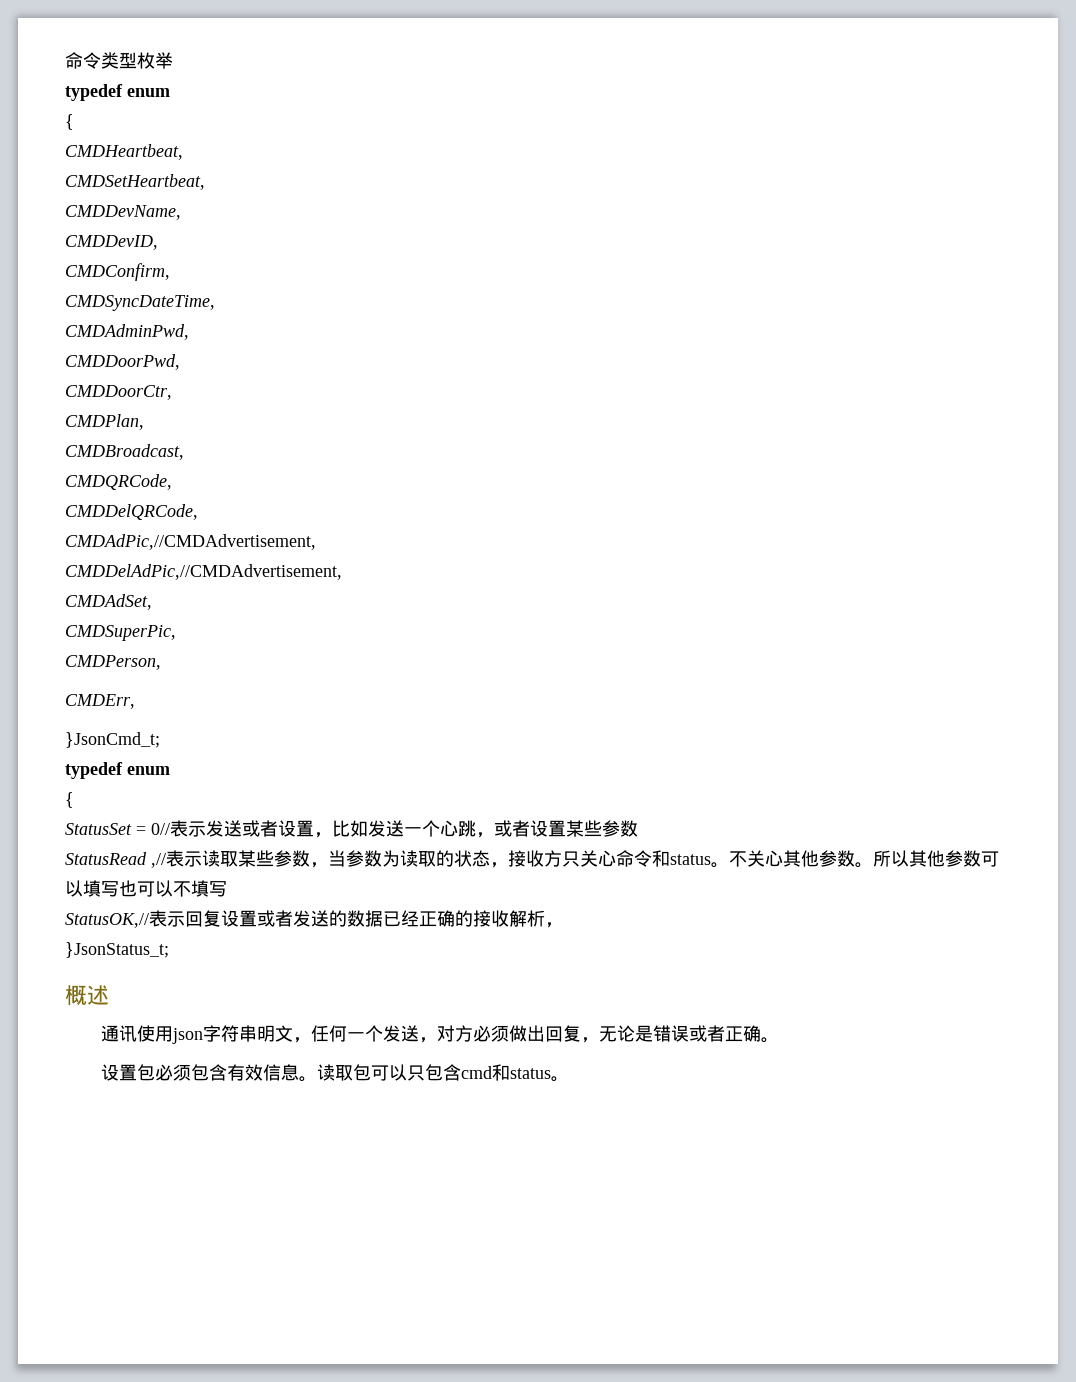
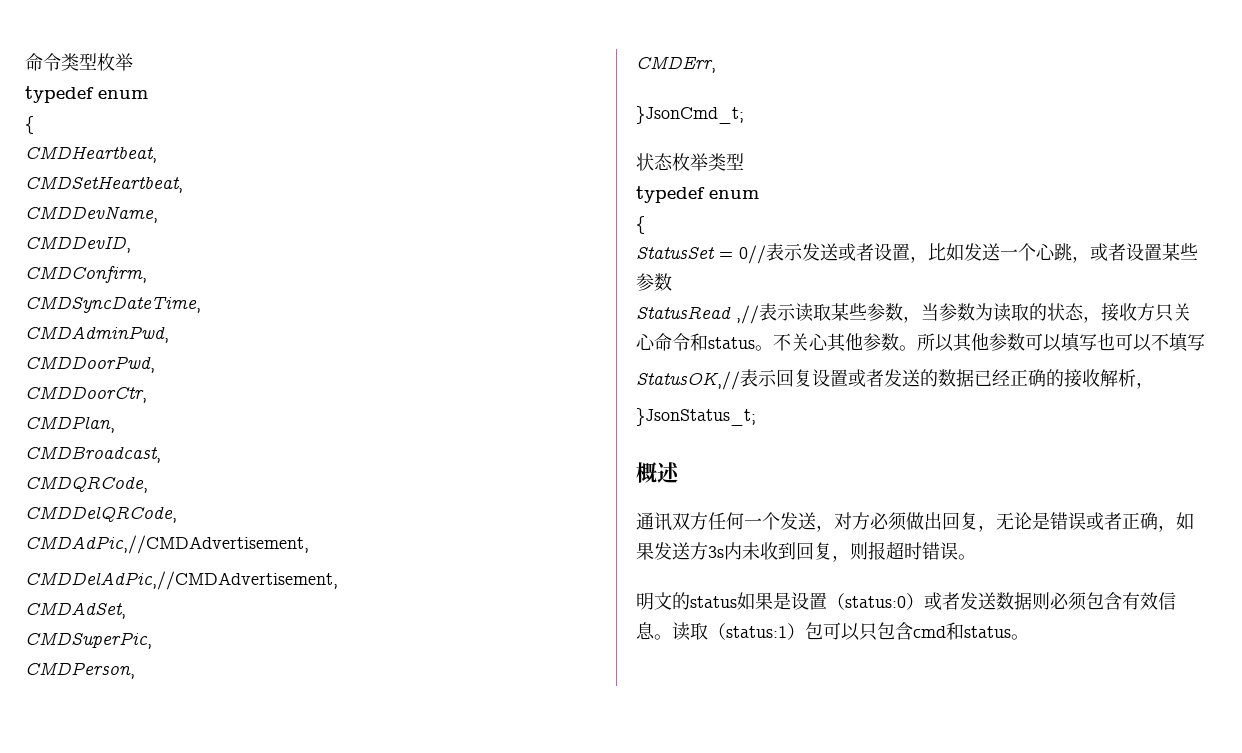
+ 状态枚举类型
- 通讯使用json字符串明文，任何一个发送，对方必须做出回复，无论是错误或者正确。
- 设置包必须包含有效信息。
+ 通讯双方任何一个发送，对方必须做出回复，无论是错误或者正确，如果发送方3s内未收到回复，则报超时错误。
+ 明文的status如果是设置（status:0）或者发送数据则必须包含有效信息。
- 读取包可以只包含cmd和status。
+ 读取（status:1）包可以只包含cmd和status。

